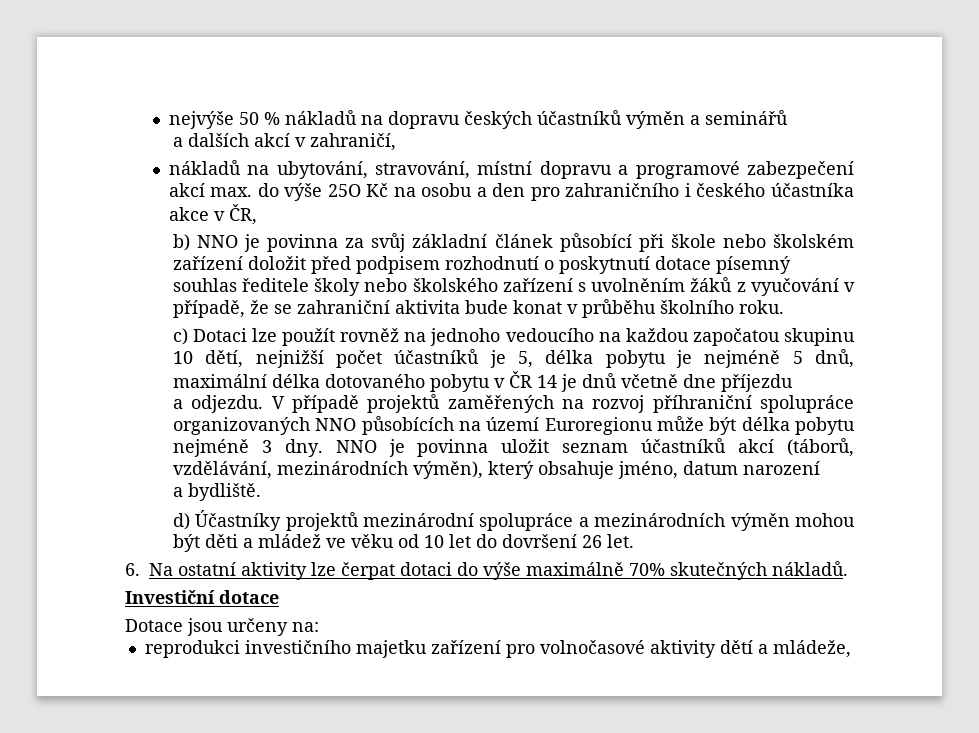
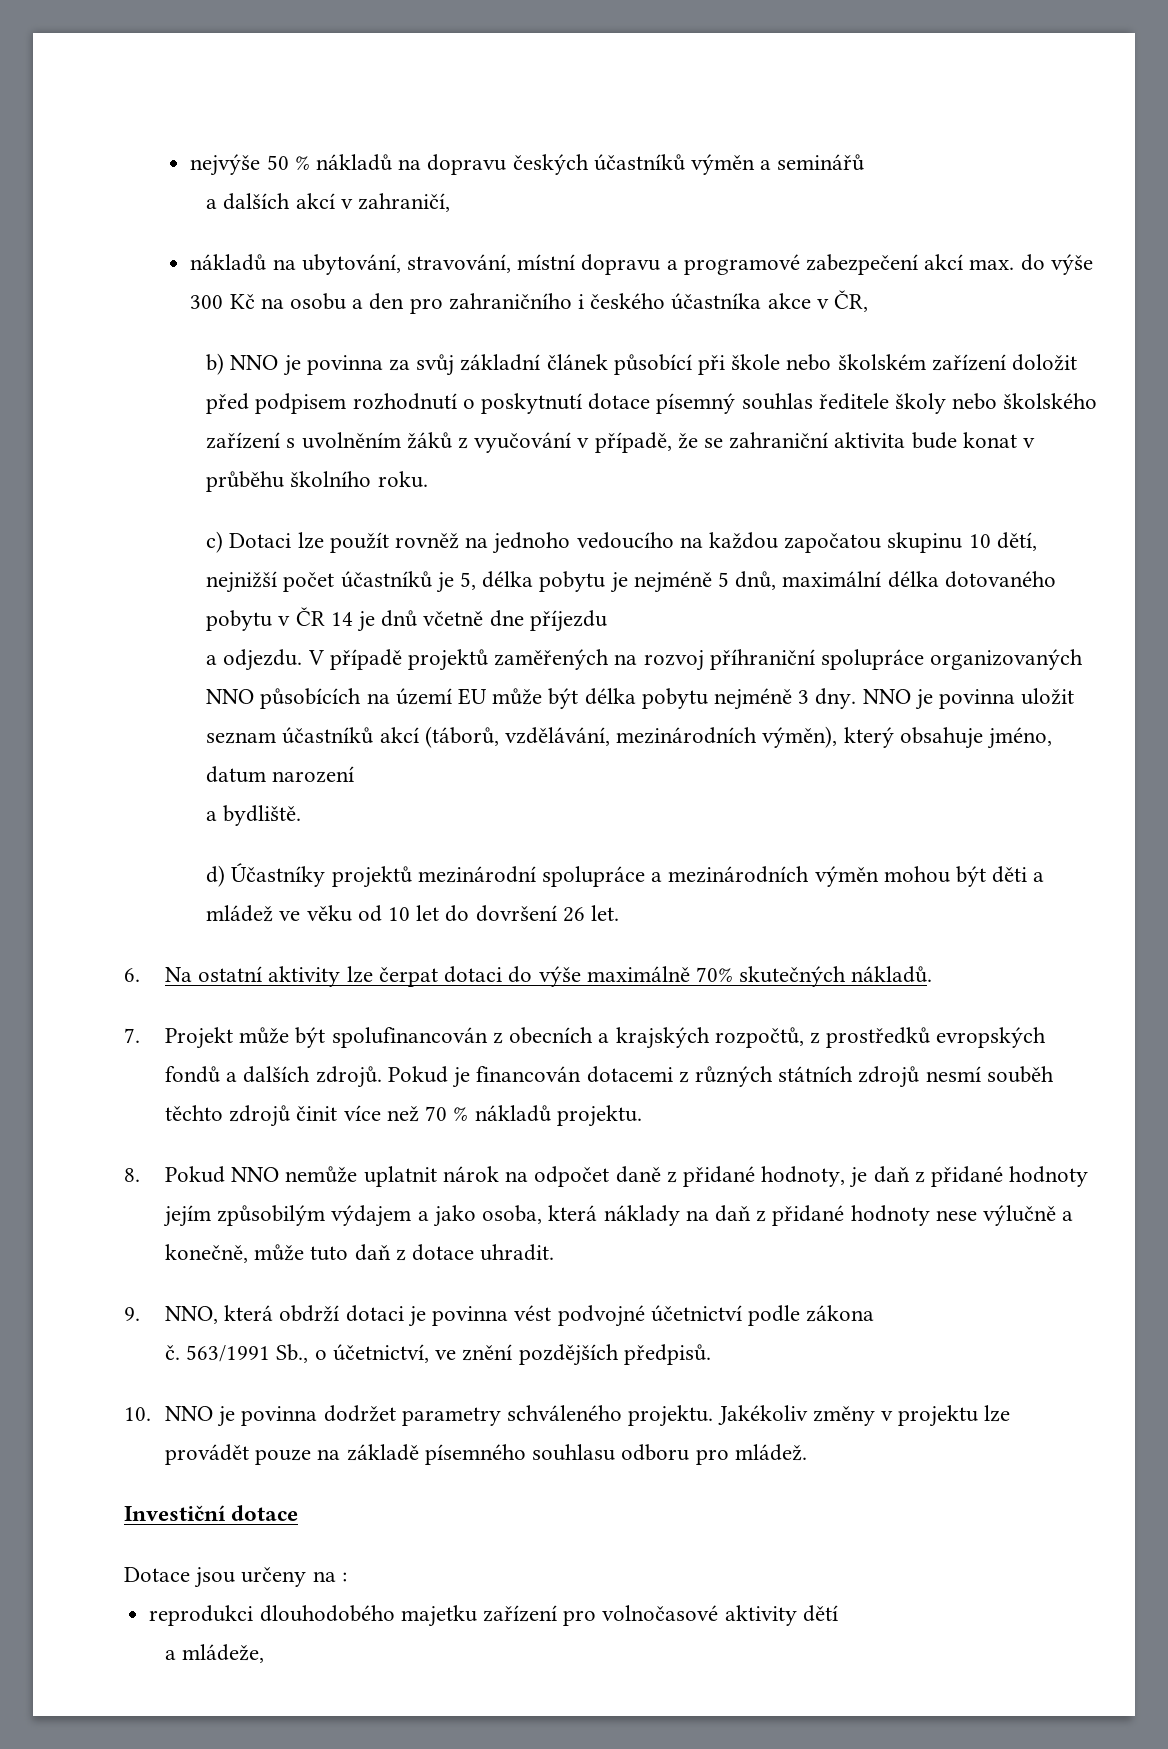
- nákladů na ubytování, stravování, místní dopravu a programové zabezpečení akcí max. do výše 25O Kč na osobu a den pro zahraničního i českého účastníka akce v ČR,
+ nákladů na ubytování, stravování, místní dopravu a programové zabezpečení akcí max. do výše 300 Kč na osobu a den pro zahraničního i českého účastníka akce v ČR,
- V případě projektů zaměřených na rozvoj příhraniční spolupráce organizovaných NNO působících na území Euroregionu může být délka pobytu nejméně 3 dny.
+ V případě projektů zaměřených na rozvoj příhraniční spolupráce organizovaných NNO působících na území EU může být délka pobytu nejméně 3 dny.
+ 7. Projekt může být spolufinancován z obecních a krajských rozpočtů, z prostředků evropských fondů a dalších zdrojů. Pokud je financován dotacemi z různých státních zdrojů nesmí souběh těchto zdrojů činit více než 70 % nákladů projektu.
+ 8. Pokud NNO nemůže uplatnit nárok na odpočet daně z přidané hodnoty, je daň z přidané hodnoty jejím způsobilým výdajem a jako osoba, která náklady na daň z přidané hodnoty nese výlučně a konečně, může tuto daň z dotace uhradit.
+ 9. NNO, která obdrží dotaci je povinna vést podvojné účetnictví podle zákona
+ č. 563/1991 Sb., o účetnictví, ve znění pozdějších předpisů.
+ 10. NNO je povinna dodržet parametry schváleného projektu. Jakékoliv změny v projektu lze provádět pouze na základě písemného souhlasu odboru pro mládež.
- Dotace jsou určeny na:
+ Dotace jsou určeny na :
- reprodukci investičního majetku zařízení pro volnočasové aktivity dětí a mládeže,
+ reprodukci dlouhodobého majetku zařízení pro volnočasové aktivity dětí
+ a mládeže,

